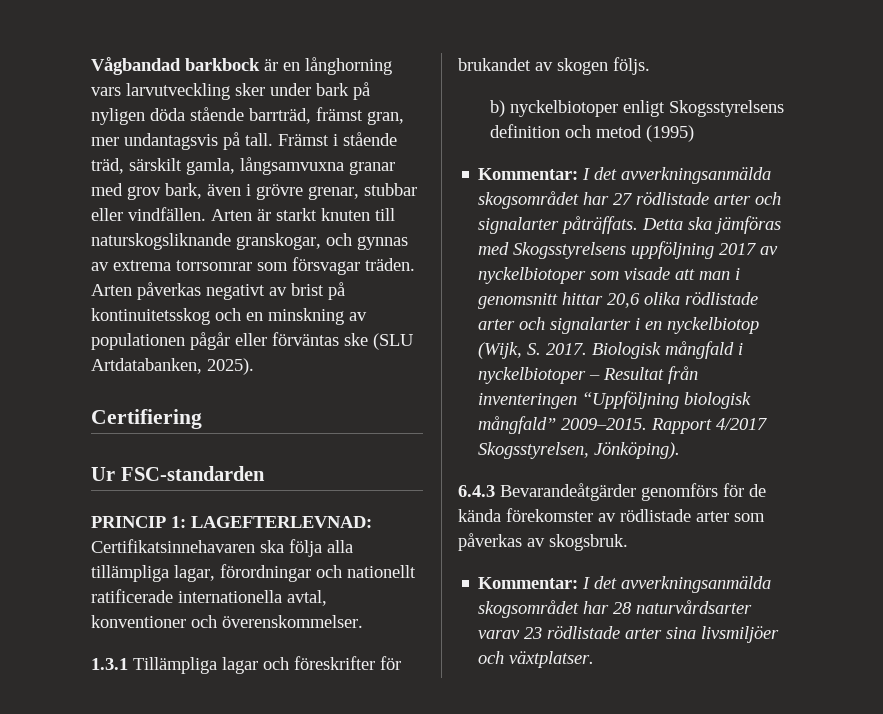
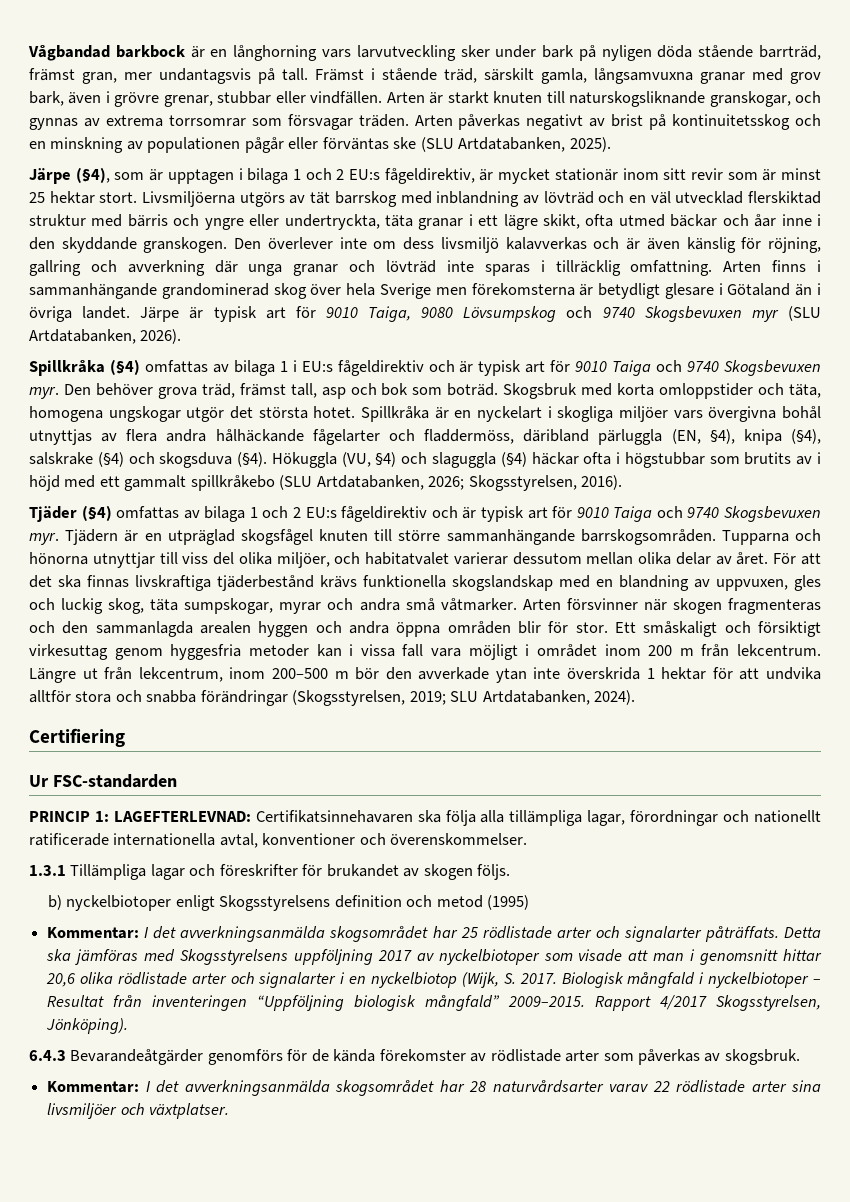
+ Järpe (§4), som är upptagen i bilaga 1 och 2 EU:s fågeldirektiv, är mycket stationär inom sitt revir som är minst 25 hektar stort. Livsmiljöerna utgörs av tät barrskog med inblandning av lövträd och en väl utvecklad flerskiktad struktur med bärris och yngre eller undertryckta, täta granar i ett lägre skikt, ofta utmed bäckar och åar inne i den skyddande granskogen. Den överlever inte om dess livsmiljö kalavverkas och är även känslig för röjning, gallring och avverkning där unga granar och lövträd inte sparas i tillräcklig omfattning. Arten finns i sammanhängande grandominerad skog över hela Sverige men förekomsterna är betydligt glesare i Götaland än i övriga landet. Järpe är typisk art för 9010 Taiga, 9080 Lövsumpskog och 9740 Skogsbevuxen myr (SLU Artdatabanken, 2026).
+ Spillkråka (§4) omfattas av bilaga 1 i EU:s fågeldirektiv och är typisk art för 9010 Taiga och 9740 Skogsbevuxen myr. Den behöver grova träd, främst tall, asp och bok som boträd. Skogsbruk med korta omloppstider och täta, homogena ungskogar utgör det största hotet. Spillkråka är en nyckelart i skogliga miljöer vars övergivna bohål utnyttjas av flera andra hålhäckande fågelarter och fladdermöss, däribland pärluggla (EN, §4), knipa (§4), salskrake (§4) och skogsduva (§4). Hökuggla (VU, §4) och slaguggla (§4) häckar ofta i högstubbar som brutits av i höjd med ett gammalt spillkråkebo (SLU Artdatabanken, 2026; Skogsstyrelsen, 2016).
+ Tjäder (§4) omfattas av bilaga 1 och 2 EU:s fågeldirektiv och är typisk art för 9010 Taiga och 9740 Skogsbevuxen myr. Tjädern är en utpräglad skogsfågel knuten till större sammanhängande barrskogsområden. Tupparna och hönorna utnyttjar till viss del olika miljöer, och habitatvalet varierar dessutom mellan olika delar av året. För att det ska finnas livskraftiga tjäderbestånd krävs funktionella skogslandskap med en blandning av uppvuxen, gles och luckig skog, täta sumpskogar, myrar och andra små våtmarker. Arten försvinner när skogen fragmenteras och den sammanlagda arealen hyggen och andra öppna områden blir för stor. Ett småskaligt och försiktigt virkesuttag genom hyggesfria metoder kan i vissa fall vara möjligt i området inom 200 m från lekcentrum. Längre ut från lekcentrum, inom 200–500 m bör den avverkade ytan inte överskrida 1 hektar för att undvika alltför stora och snabba förändringar (Skogsstyrelsen, 2019; SLU Artdatabanken, 2024).
- Kommentar: I det avverkningsanmälda skogsområdet har 27 rödlistade arter och signalarter påträffats.
+ Kommentar: I det avverkningsanmälda skogsområdet har 25 rödlistade arter och signalarter påträffats.
- Kommentar: I det avverkningsanmälda skogsområdet har 28 naturvårdsarter varav 23 rödlistade arter sina livsmiljöer och växtplatser.
+ Kommentar: I det avverkningsanmälda skogsområdet har 28 naturvårdsarter varav 22 rödlistade arter sina livsmiljöer och växtplatser.

